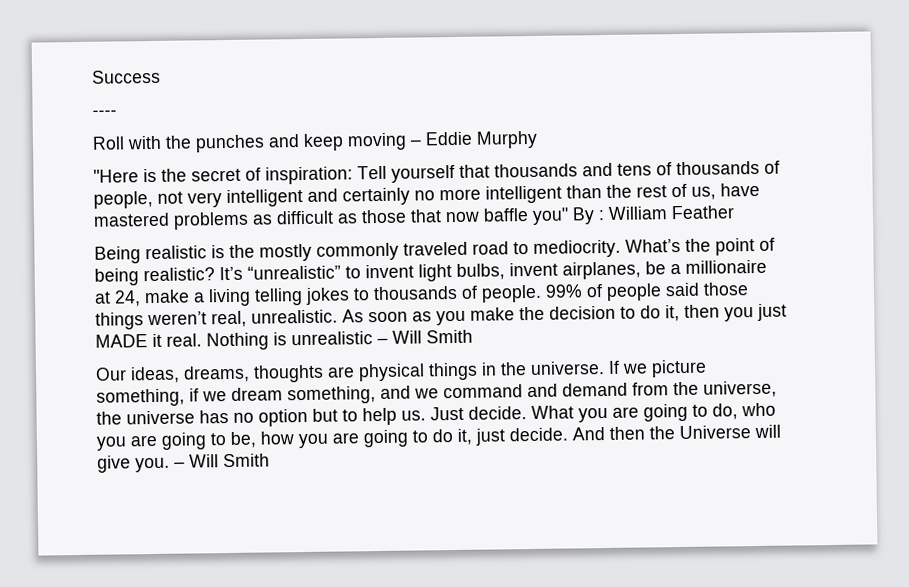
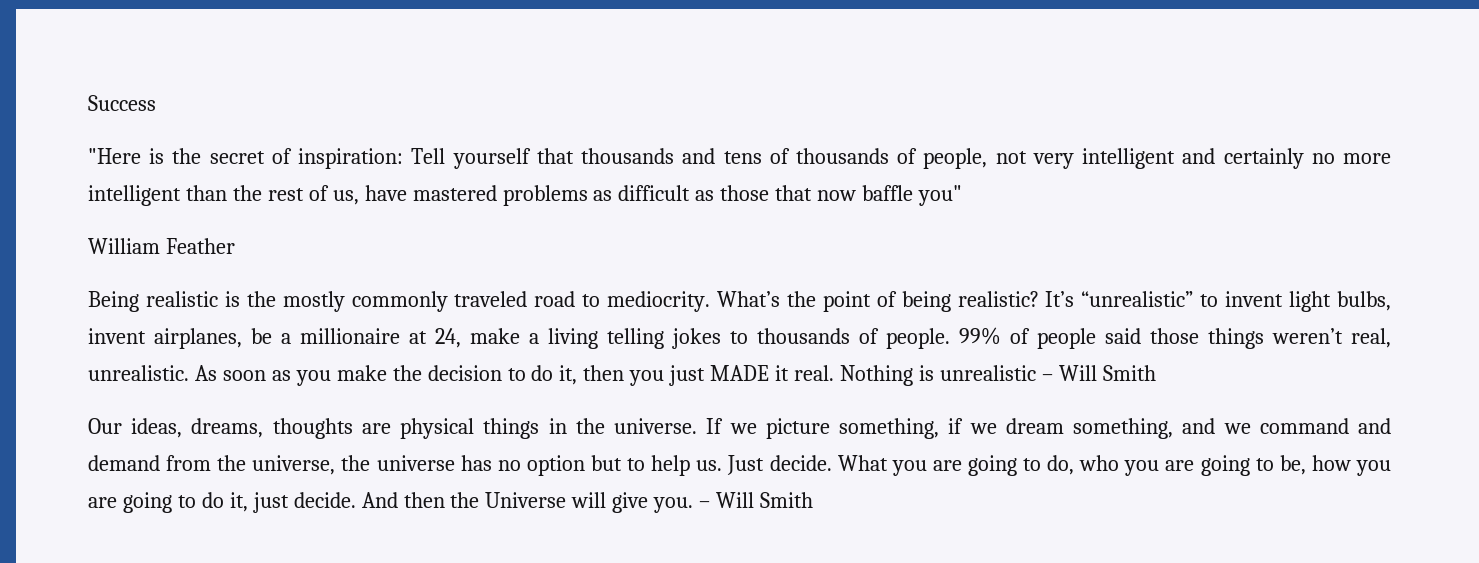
- ----
- Roll with the punches and keep moving – Eddie Murphy
- "Here is the secret of inspiration: Tell yourself that thousands and tens of thousands of people, not very intelligent and certainly no more intelligent than the rest of us, have mastered problems as difficult as those that now baffle you" By : William Feather
+ "Here is the secret of inspiration: Tell yourself that thousands and tens of thousands of people, not very intelligent and certainly no more intelligent than the rest of us, have mastered problems as difficult as those that now baffle you"
+ William Feather

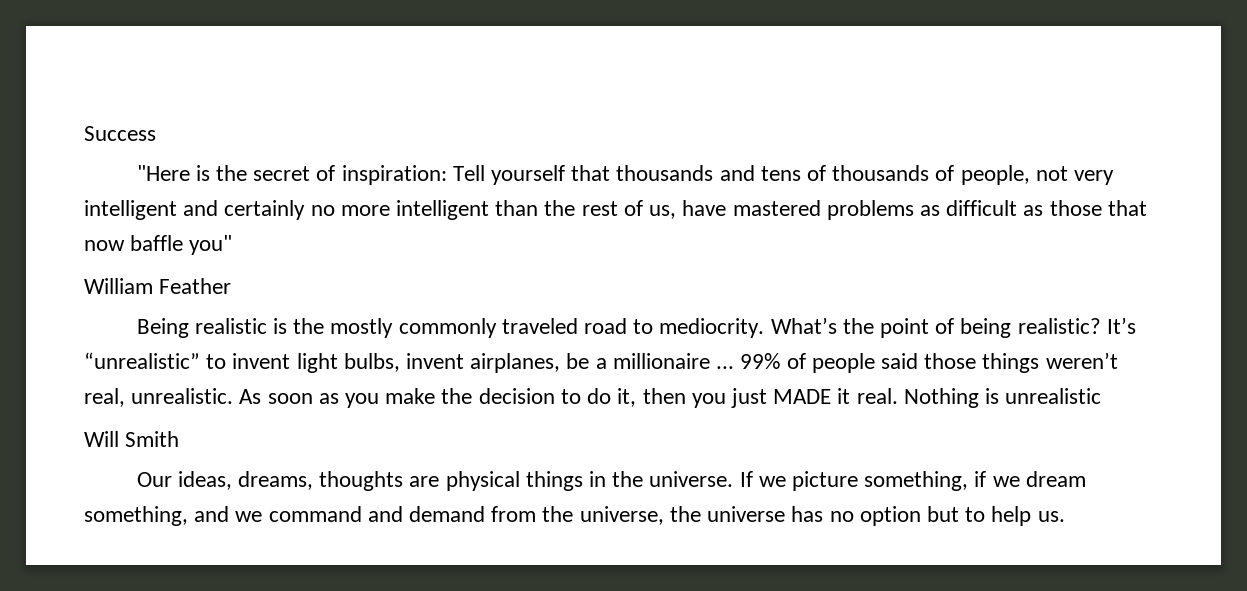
- It’s “unrealistic” to invent light bulbs, invent airplanes, be a millionaire at 24, make a living telling jokes to thousands of people.
+ It’s “unrealistic” to invent light bulbs, invent airplanes, be a millionaire ...
- Nothing is unrealistic – Will Smith
+ Nothing is unrealistic
+ Will Smith
- Just decide. What you are going to do, who you are going to be, how you are going to do it, just decide. And then the Universe will give you. – Will Smith

